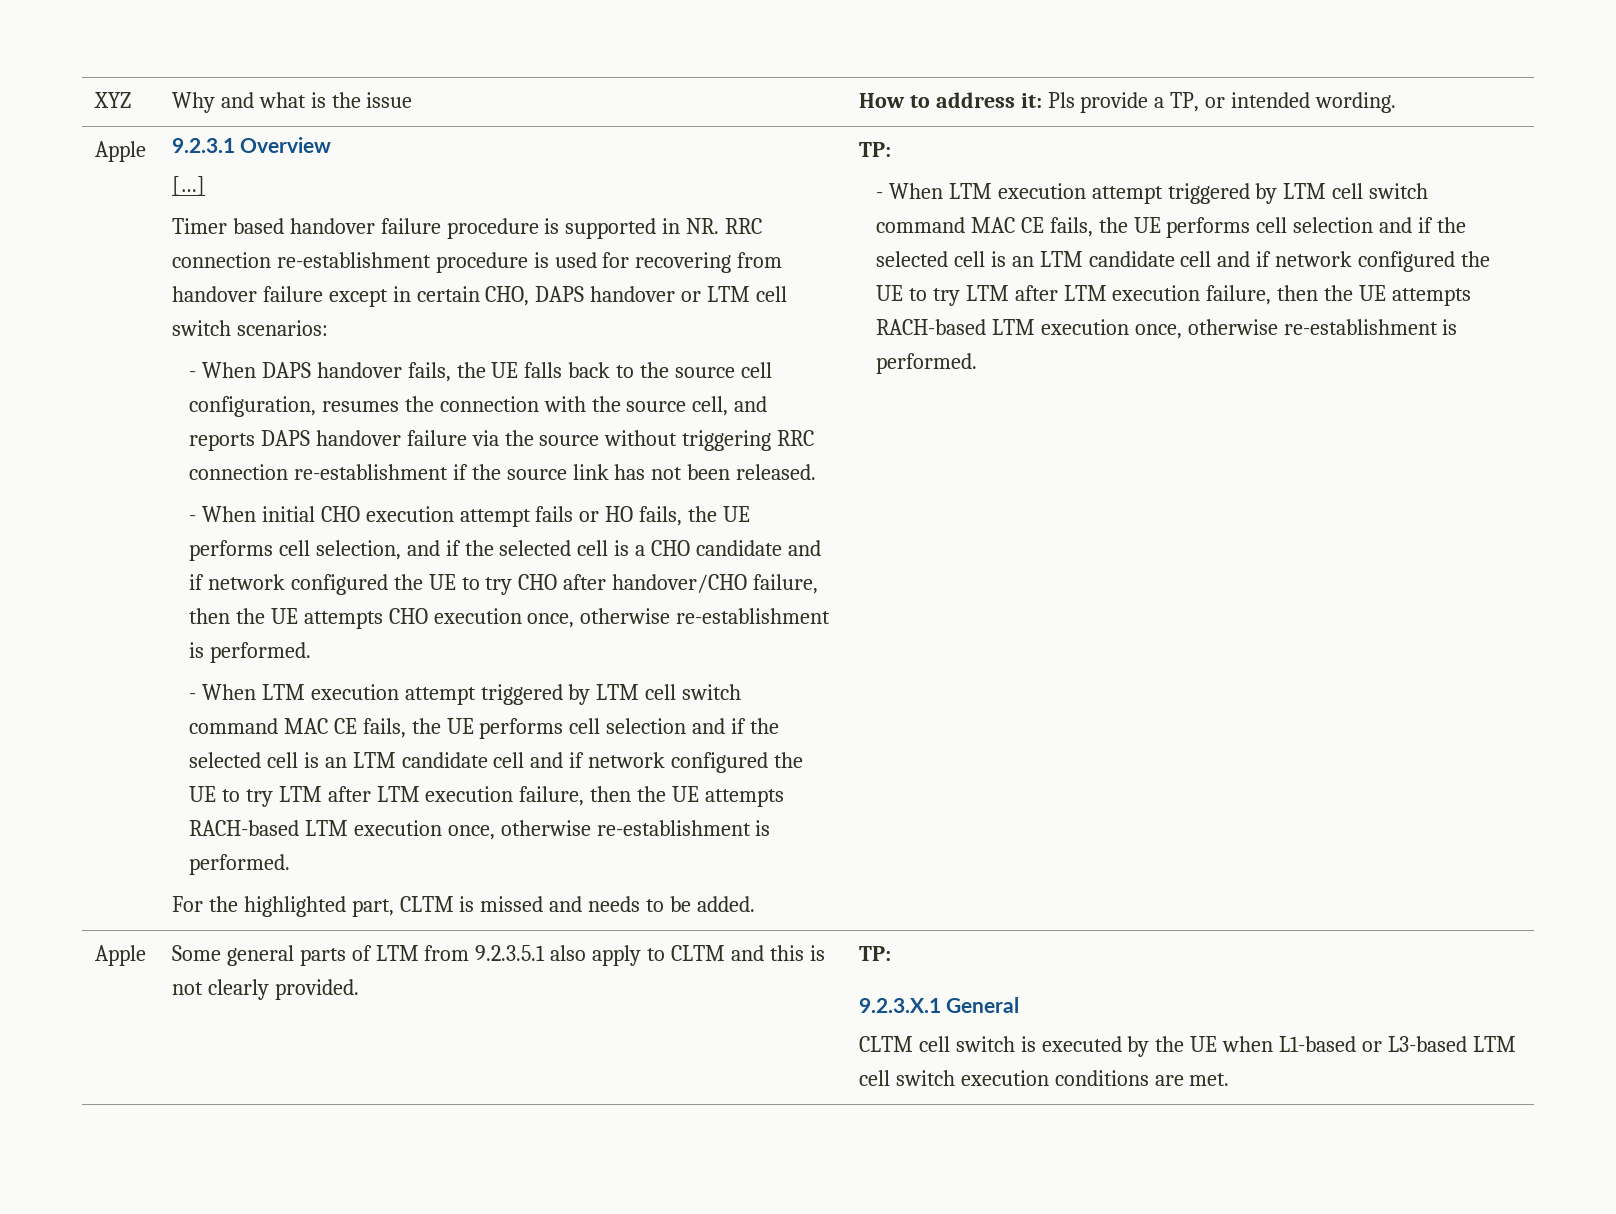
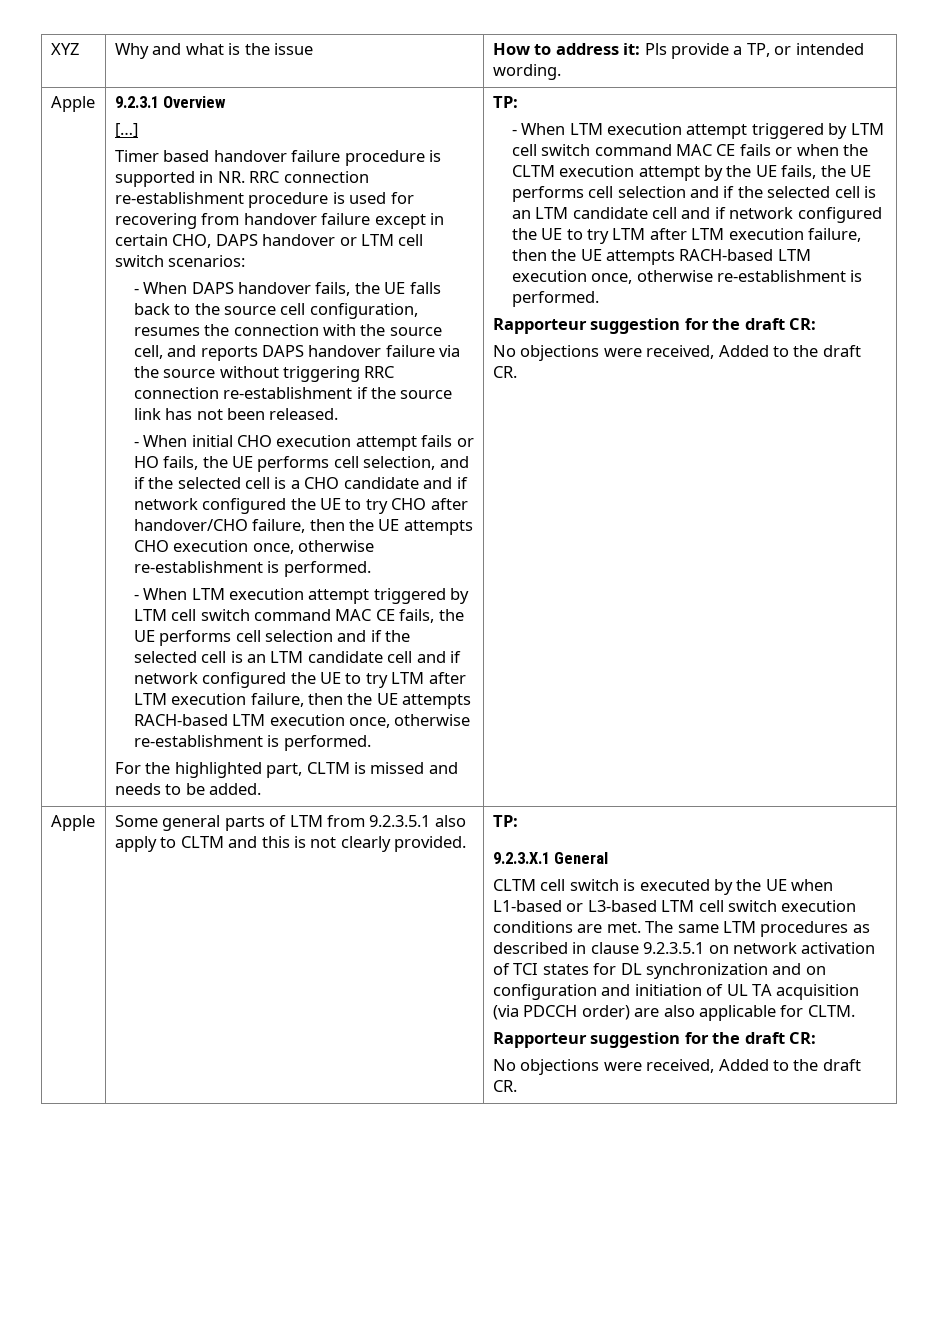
  For the highlighted part, CLTM is missed and needs to be added. | TP:
- - When LTM execution attempt triggered by LTM cell switch command MAC CE fails, the UE performs cell selection and if the selected cell is an LTM candidate cell and if network configured the UE to try LTM after LTM execution failure, then the UE attempts RACH-based LTM execution once, otherwise re-establishment is performed.
+ - When LTM execution attempt triggered by LTM cell switch command MAC CE fails or when the CLTM execution attempt by the UE fails, the UE performs cell selection and if the selected cell is an LTM candidate cell and if network configured the UE to try LTM after LTM execution failure, then the UE attempts RACH-based LTM execution once, otherwise re-establishment is performed.
+ Rapporteur suggestion for the draft CR:
+ No objections were received, Added to the draft CR.
+ The same LTM procedures as described in clause 9.2.3.5.1 on network activation of TCI states for DL synchronization and on configuration and initiation of UL TA acquisition (via PDCCH order) are also applicable for CLTM.
+ Rapporteur suggestion for the draft CR:
+ No objections were received, Added to the draft CR.

